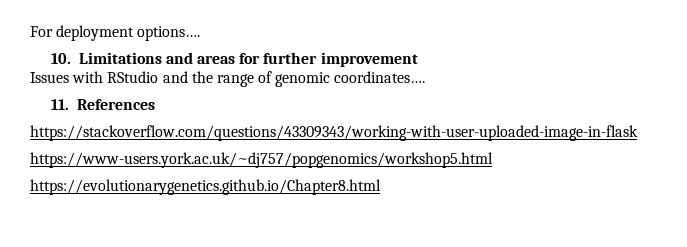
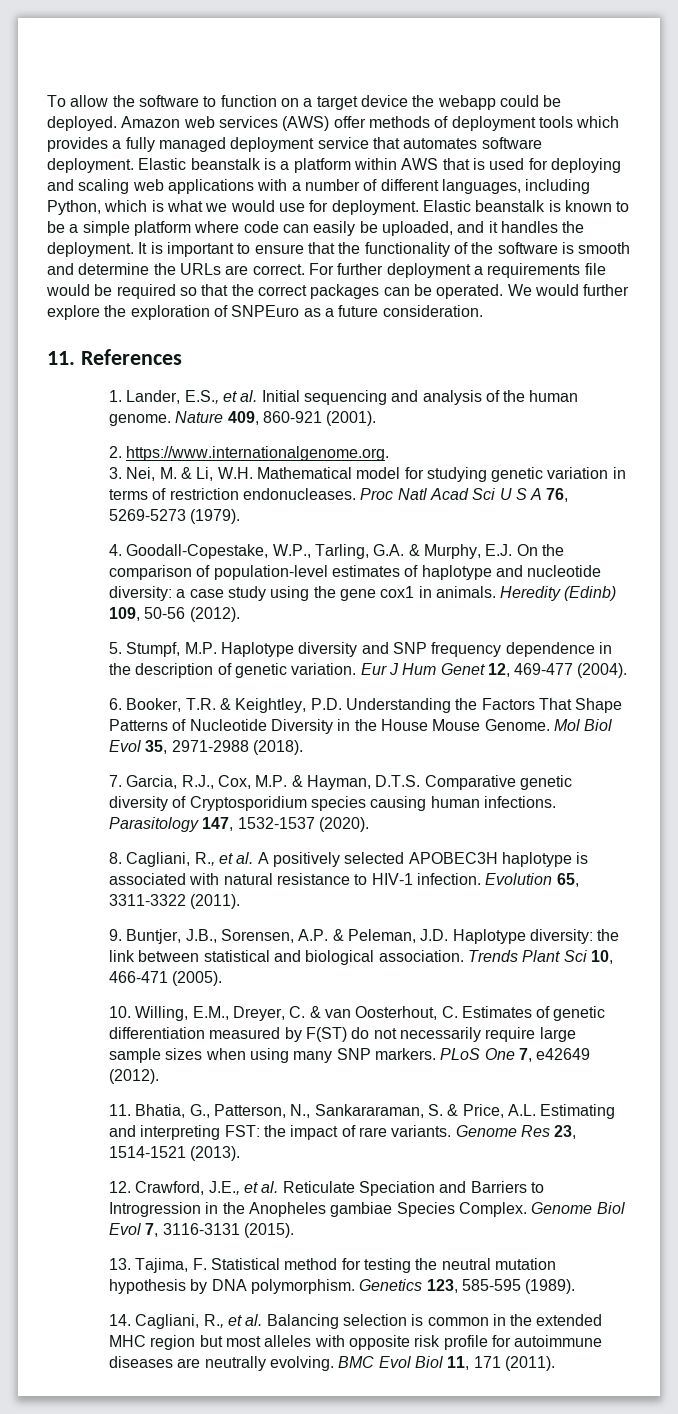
- For deployment options….
- 10. Limitations and areas for further improvement
- Issues with RStudio and the range of genomic coordinates….
+ To allow the software to function on a target device the webapp could be deployed. Amazon web services (AWS) offer methods of deployment tools which provides a fully managed deployment service that automates software deployment. Elastic beanstalk is a platform within AWS that is used for deploying and scaling web applications with a number of different languages, including Python, which is what we would use for deployment. Elastic beanstalk is known to be a simple platform where code can easily be uploaded, and it handles the deployment. It is important to ensure that the functionality of the software is smooth and determine the URLs are correct. For further deployment a requirements file would be required so that the correct packages can be operated. We would further explore the exploration of SNPEuro as a future consideration.
  11. References
- https://stackoverflow.com/questions/43309343/working-with-user-uploaded-image-in-flask
- https://www-users.york.ac.uk/~dj757/popgenomics/workshop5.html
- https://evolutionarygenetics.github.io/Chapter8.html
+ 1. Lander, E.S., et al. Initial sequencing and analysis of the human genome. Nature 409, 860-921 (2001).
+ 2. https://www.internationalgenome.org.
+ 3. Nei, M. & Li, W.H. Mathematical model for studying genetic variation in terms of restriction endonucleases. Proc Natl Acad Sci U S A 76, 5269-5273 (1979).
+ 4. Goodall-Copestake, W.P., Tarling, G.A. & Murphy, E.J. On the comparison of population-level estimates of haplotype and nucleotide diversity: a case study using the gene cox1 in animals. Heredity (Edinb) 109, 50-56 (2012).
+ 5. Stumpf, M.P. Haplotype diversity and SNP frequency dependence in the description of genetic variation. Eur J Hum Genet 12, 469-477 (2004).
+ 6. Booker, T.R. & Keightley, P.D. Understanding the Factors That Shape Patterns of Nucleotide Diversity in the House Mouse Genome. Mol Biol Evol 35, 2971-2988 (2018).
+ 7. Garcia, R.J., Cox, M.P. & Hayman, D.T.S. Comparative genetic diversity of Cryptosporidium species causing human infections. Parasitology 147, 1532-1537 (2020).
+ 8. Cagliani, R., et al. A positively selected APOBEC3H haplotype is associated with natural resistance to HIV-1 infection. Evolution 65, 3311-3322 (2011).
+ 9. Buntjer, J.B., Sorensen, A.P. & Peleman, J.D. Haplotype diversity: the link between statistical and biological association. Trends Plant Sci 10, 466-471 (2005).
+ 10. Willing, E.M., Dreyer, C. & van Oosterhout, C. Estimates of genetic differentiation measured by F(ST) do not necessarily require large sample sizes when using many SNP markers. PLoS One 7, e42649 (2012).
+ 11. Bhatia, G., Patterson, N., Sankararaman, S. & Price, A.L. Estimating and interpreting FST: the impact of rare variants. Genome Res 23, 1514-1521 (2013).
+ 12. Crawford, J.E., et al. Reticulate Speciation and Barriers to Introgression in the Anopheles gambiae Species Complex. Genome Biol Evol 7, 3116-3131 (2015).
+ 13. Tajima, F. Statistical method for testing the neutral mutation hypothesis by DNA polymorphism. Genetics 123, 585-595 (1989).
+ 14. Cagliani, R., et al. Balancing selection is common in the extended MHC region but most alleles with opposite risk profile for autoimmune diseases are neutrally evolving. BMC Evol Biol 11, 171 (2011).

